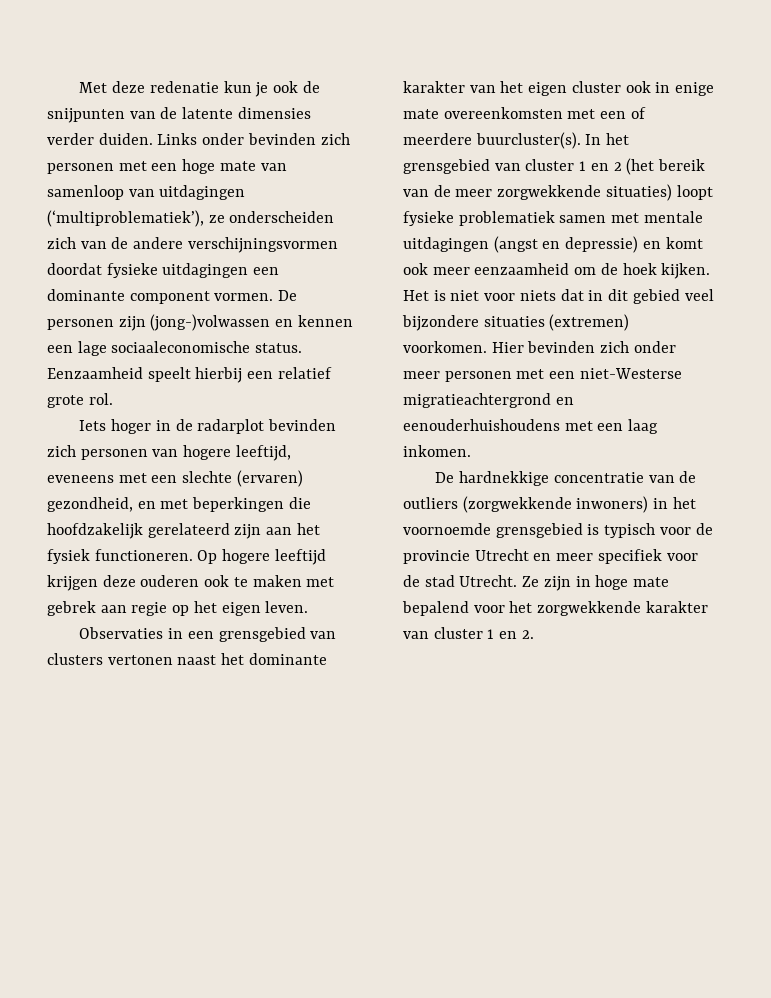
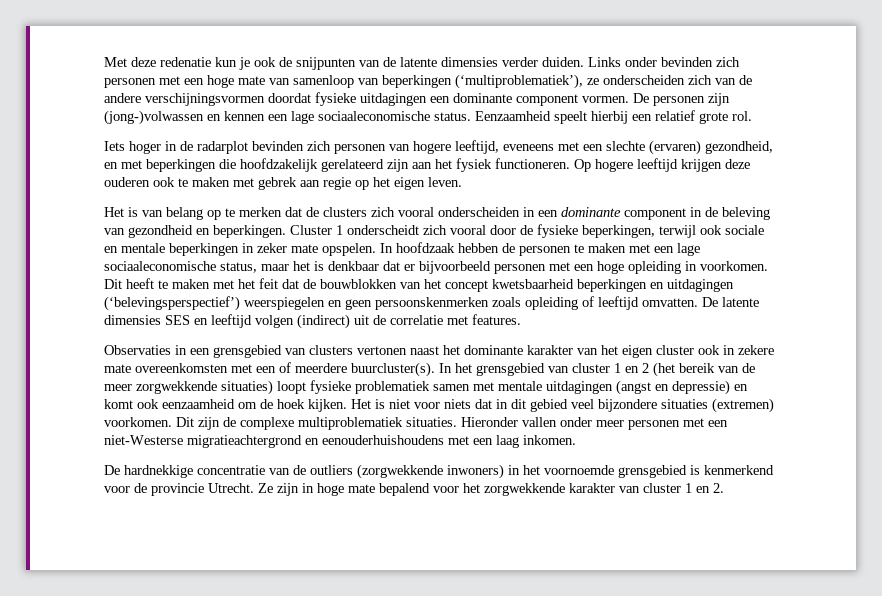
- Links onder bevinden zich personen met een hoge mate van samenloop van uitdagingen (‘multiproblematiek’), ze onderscheiden zich van de andere verschijningsvormen doordat fysieke uitdagingen een dominante component vormen.
+ Links onder bevinden zich personen met een hoge mate van samenloop van beperkingen (‘multiproblematiek’), ze onderscheiden zich van de andere verschijningsvormen doordat fysieke uitdagingen een dominante component vormen.
+ Het is van belang op te merken dat de clusters zich vooral onderscheiden in een dominante component in de beleving van gezondheid en beperkingen. Cluster 1 onderscheidt zich vooral door de fysieke beperkingen, terwijl ook sociale en mentale beperkingen in zeker mate opspelen. In hoofdzaak hebben de personen te maken met een lage sociaaleconomische status, maar het is denkbaar dat er bijvoorbeeld personen met een hoge opleiding in voorkomen. Dit heeft te maken met het feit dat de bouwblokken van het concept kwetsbaarheid beperkingen en uitdagingen (‘belevingsperspectief’) weerspiegelen en geen persoonskenmerken zoals opleiding of leeftijd omvatten. De latente dimensies SES en leeftijd volgen (indirect) uit de correlatie met features.
- Observaties in een grensgebied van clusters vertonen naast het dominante karakter van het eigen cluster ook in enige mate overeenkomsten met een of meerdere buurcluster(s).
+ Observaties in een grensgebied van clusters vertonen naast het dominante karakter van het eigen cluster ook in zekere mate overeenkomsten met een of meerdere buurcluster(s).
- In het grensgebied van cluster 1 en 2 (het bereik van de meer zorgwekkende situaties) loopt fysieke problematiek samen met mentale uitdagingen (angst en depressie) en komt ook meer eenzaamheid om de hoek kijken.
+ In het grensgebied van cluster 1 en 2 (het bereik van de meer zorgwekkende situaties) loopt fysieke problematiek samen met mentale uitdagingen (angst en depressie) en komt ook eenzaamheid om de hoek kijken.
- Hier bevinden zich onder meer personen met een niet-Westerse migratieachtergrond en eenouderhuishoudens met een laag inkomen.
+ Dit zijn de complexe multiproblematiek situaties. Hieronder vallen onder meer personen met een niet-Westerse migratieachtergrond en eenouderhuishoudens met een laag inkomen.
- De hardnekkige concentratie van de outliers (zorgwekkende inwoners) in het voornoemde grensgebied is typisch voor de provincie Utrecht en meer specifiek voor de stad Utrecht.
+ De hardnekkige concentratie van de outliers (zorgwekkende inwoners) in het voornoemde grensgebied is kenmerkend voor de provincie Utrecht.

